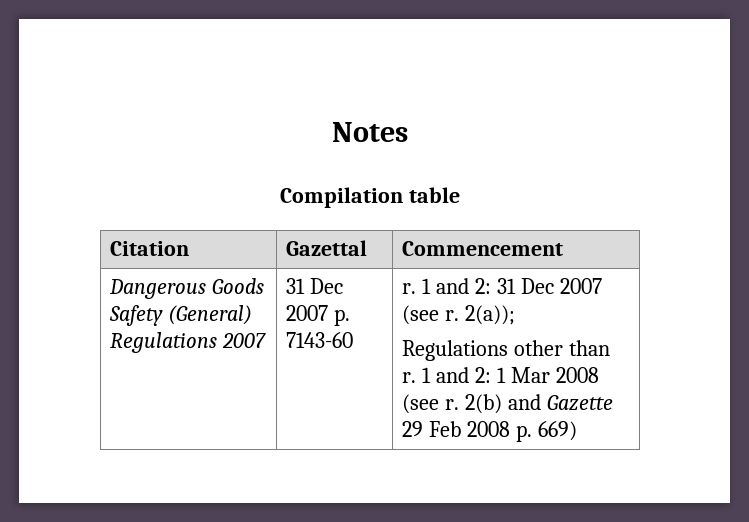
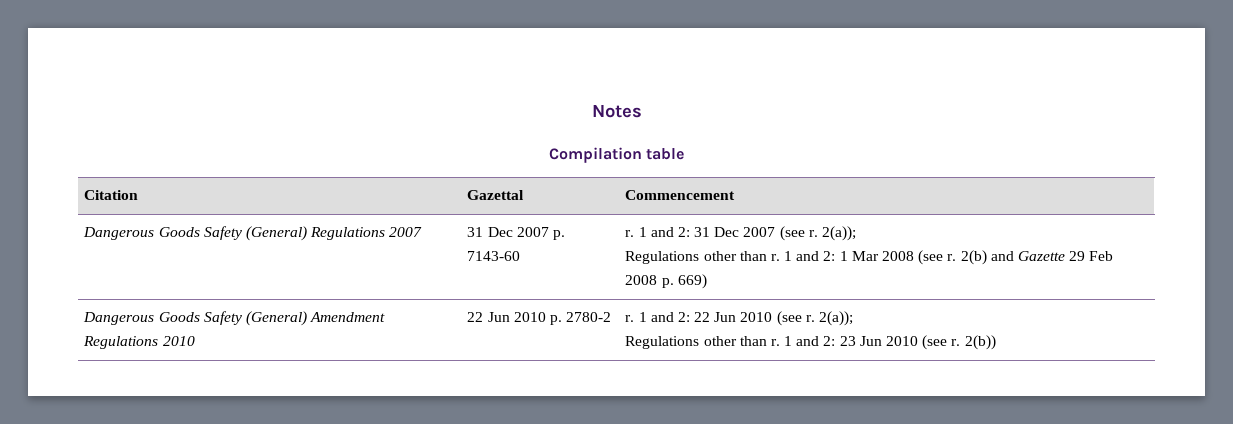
+ Dangerous Goods Safety (General) Amendment Regulations 2010 | 22 Jun 2010 p. 2780-2 | r. 1 and 2: 22 Jun 2010 (see r. 2(a));
+ Regulations other than r. 1 and 2: 23 Jun 2010 (see r. 2(b))

